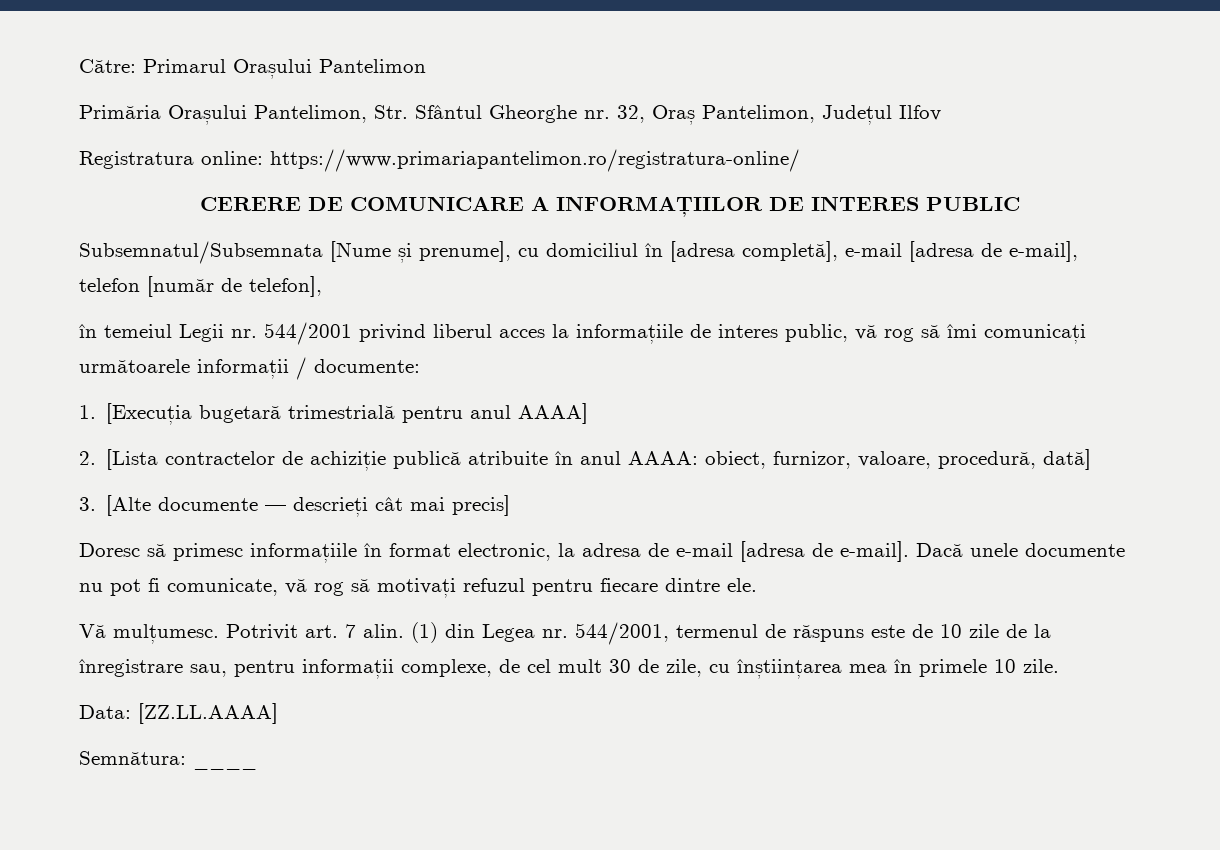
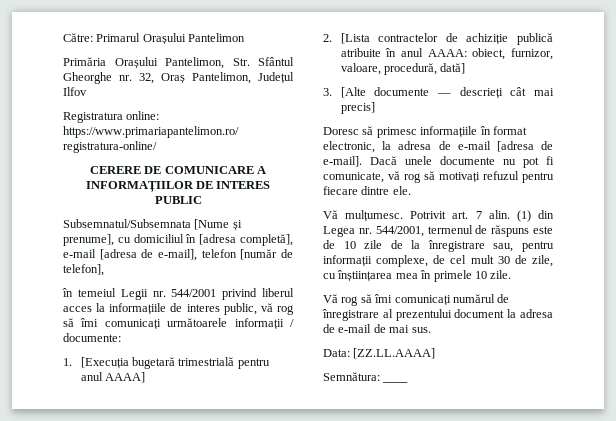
+ Vă rog să îmi comunicați numărul de înregistrare al prezentului document la adresa de e-mail de mai sus.

